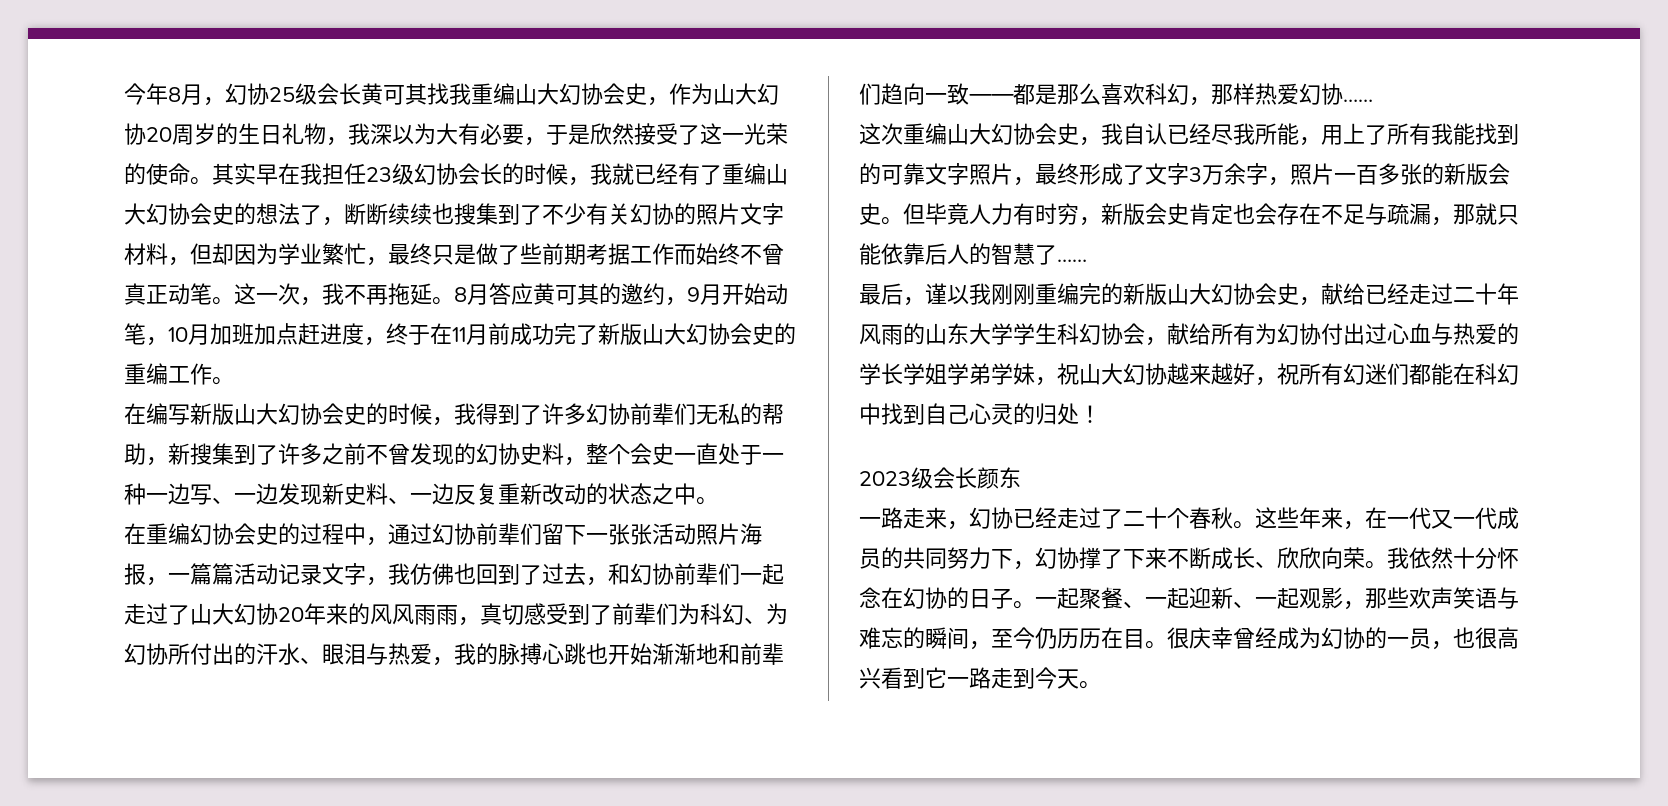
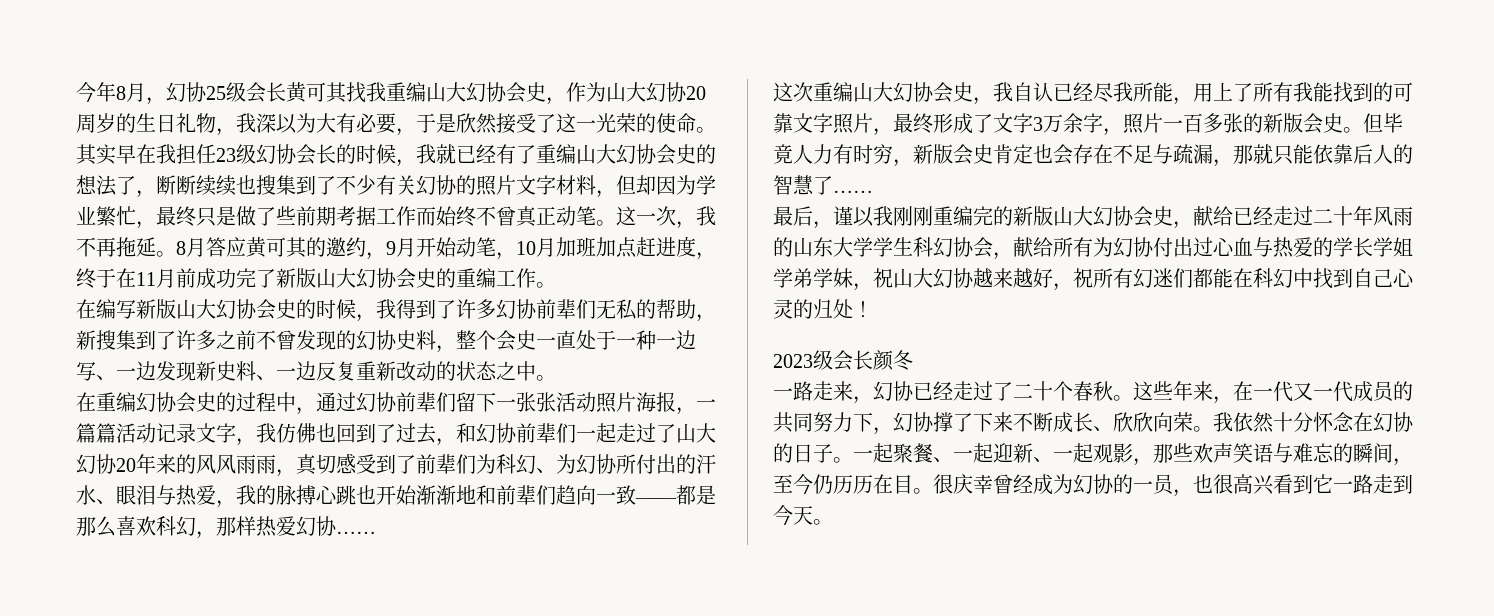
- 2023级会长颜东
+ 2023级会长颜冬

